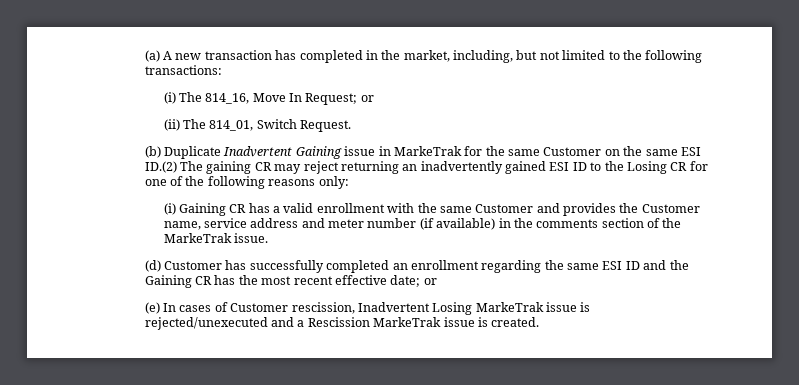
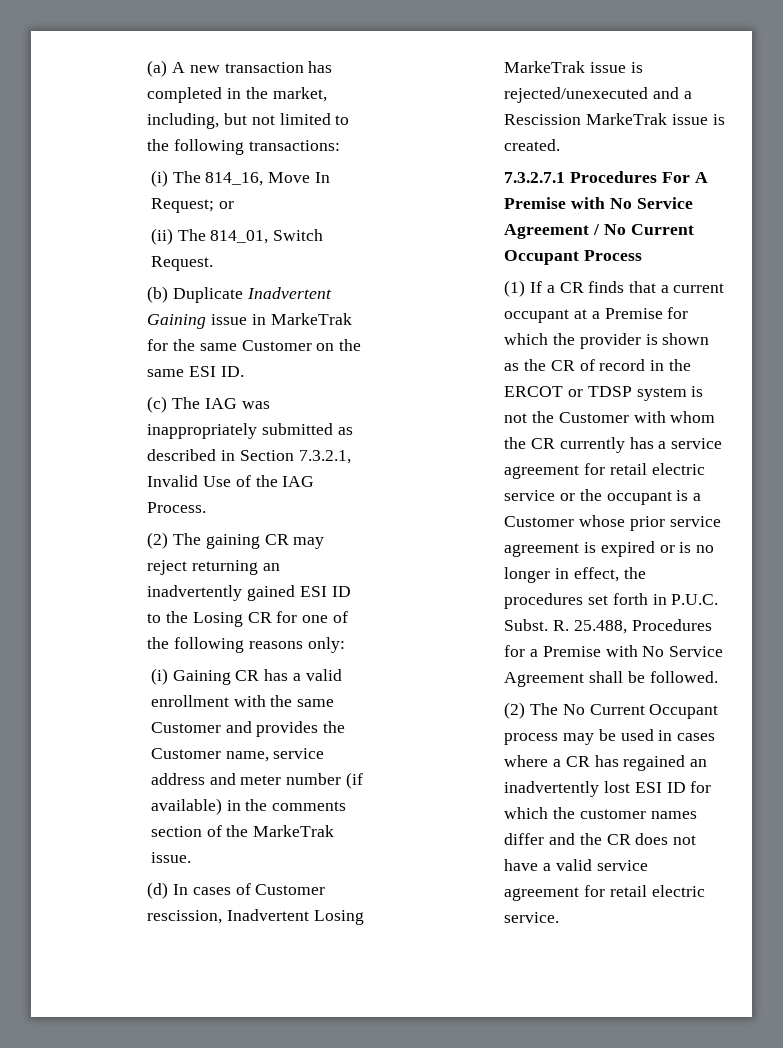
- (b) Duplicate Inadvertent Gaining issue in MarkeTrak for the same Customer on the same ESI ID.(2) The gaining CR may reject returning an inadvertently gained ESI ID to the Losing CR for one of the following reasons only:
+ (b) Duplicate Inadvertent Gaining issue in MarkeTrak for the same Customer on the same ESI ID.
+ (c) The IAG was inappropriately submitted as described in Section 7.3.2.1, Invalid Use of the IAG Process.
+ (2) The gaining CR may reject returning an inadvertently gained ESI ID to the Losing CR for one of the following reasons only:
- (d) Customer has successfully completed an enrollment regarding the same ESI ID and the Gaining CR has the most recent effective date; or
- (e) In cases of Customer rescission, Inadvertent Losing MarkeTrak issue is rejected/unexecuted and a Rescission MarkeTrak issue is created.
+ (d) In cases of Customer rescission, Inadvertent Losing MarkeTrak issue is rejected/unexecuted and a Rescission MarkeTrak issue is created.
+ 7.3.2.7.1 Procedures For A Premise with No Service Agreement / No Current Occupant Process
+ (1) If a CR finds that a current occupant at a Premise for which the provider is shown as the CR of record in the ERCOT or TDSP system is not the Customer with whom the CR currently has a service agreement for retail electric service or the occupant is a Customer whose prior service agreement is expired or is no longer in effect, the procedures set forth in P.U.C. Subst. R. 25.488, Procedures for a Premise with No Service Agreement shall be followed.
+ (2) The No Current Occupant process may be used in cases where a CR has regained an inadvertently lost ESI ID for which the customer names differ and the CR does not have a valid service agreement for retail electric service.

